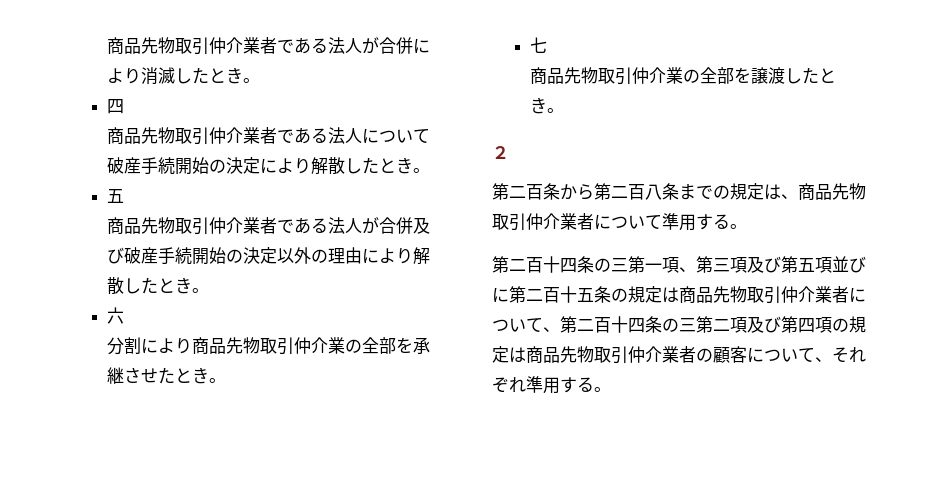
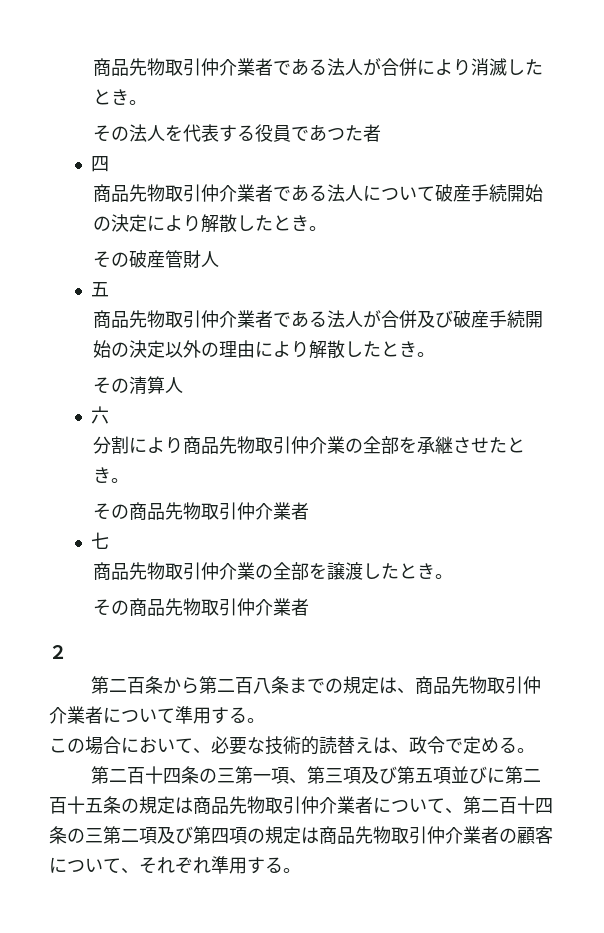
+ その法人を代表する役員であつた者
+ その破産管財人
+ その清算人
  分割により商品先物取引仲介業の全部を承継させたとき。
+ その商品先物取引仲介業者
  商品先物取引仲介業の全部を譲渡したとき。
+ その商品先物取引仲介業者
+ この場合において、必要な技術的読替えは、政令で定める。

